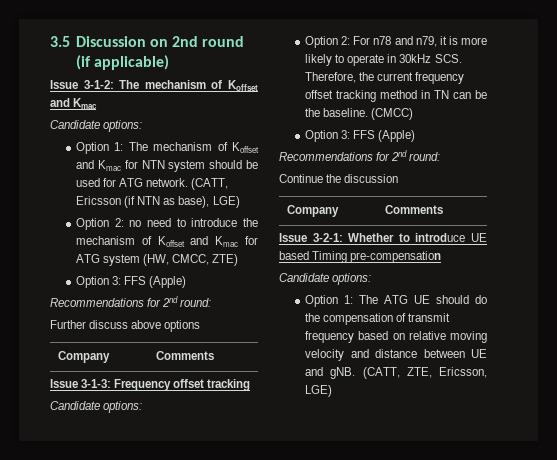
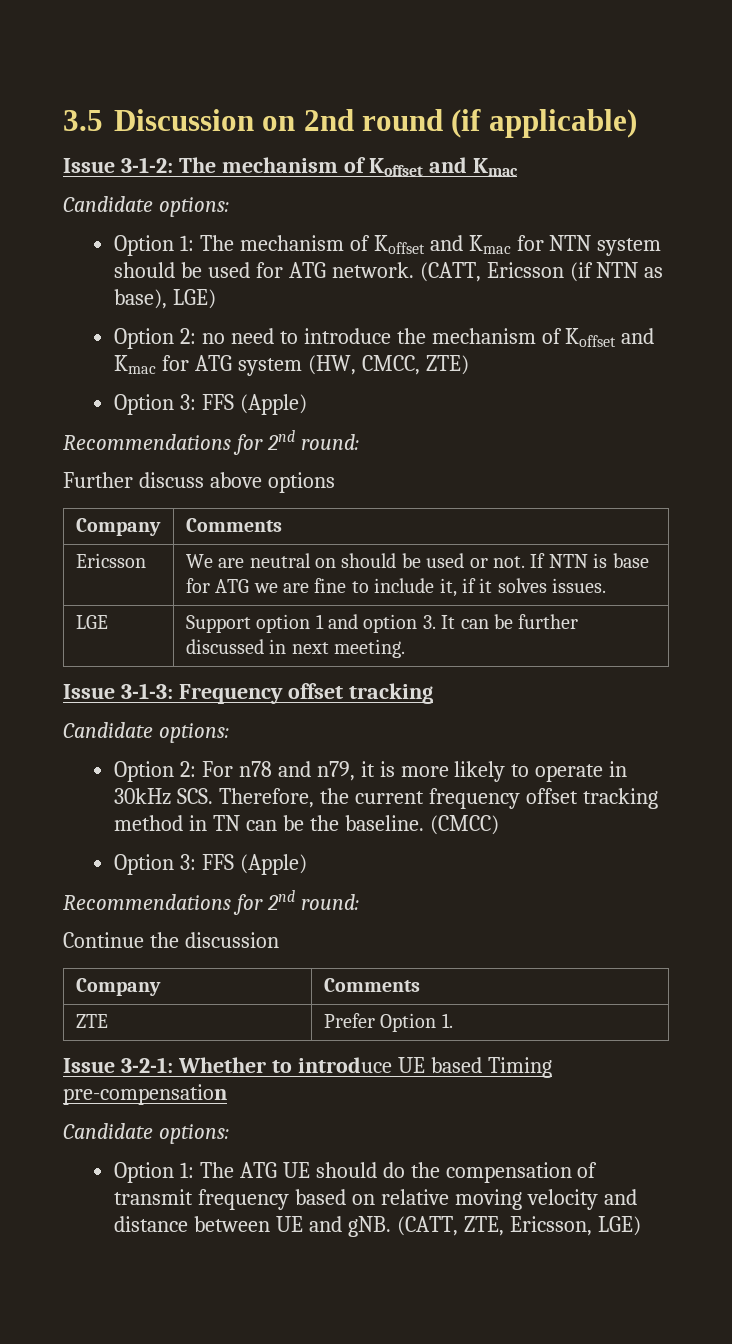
+ Ericsson | We are neutral on should be used or not. If NTN is base for ATG we are fine to include it, if it solves issues.
+ LGE | Support option 1 and option 3. It can be further discussed in next meeting.
+ ZTE | Prefer Option 1.

